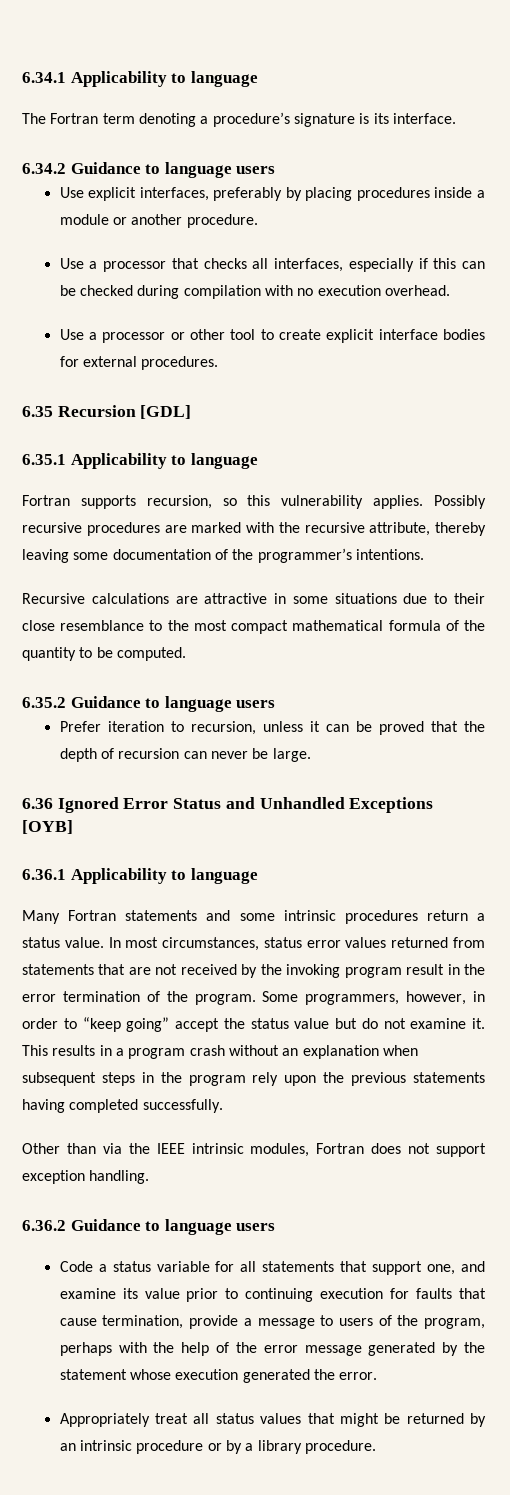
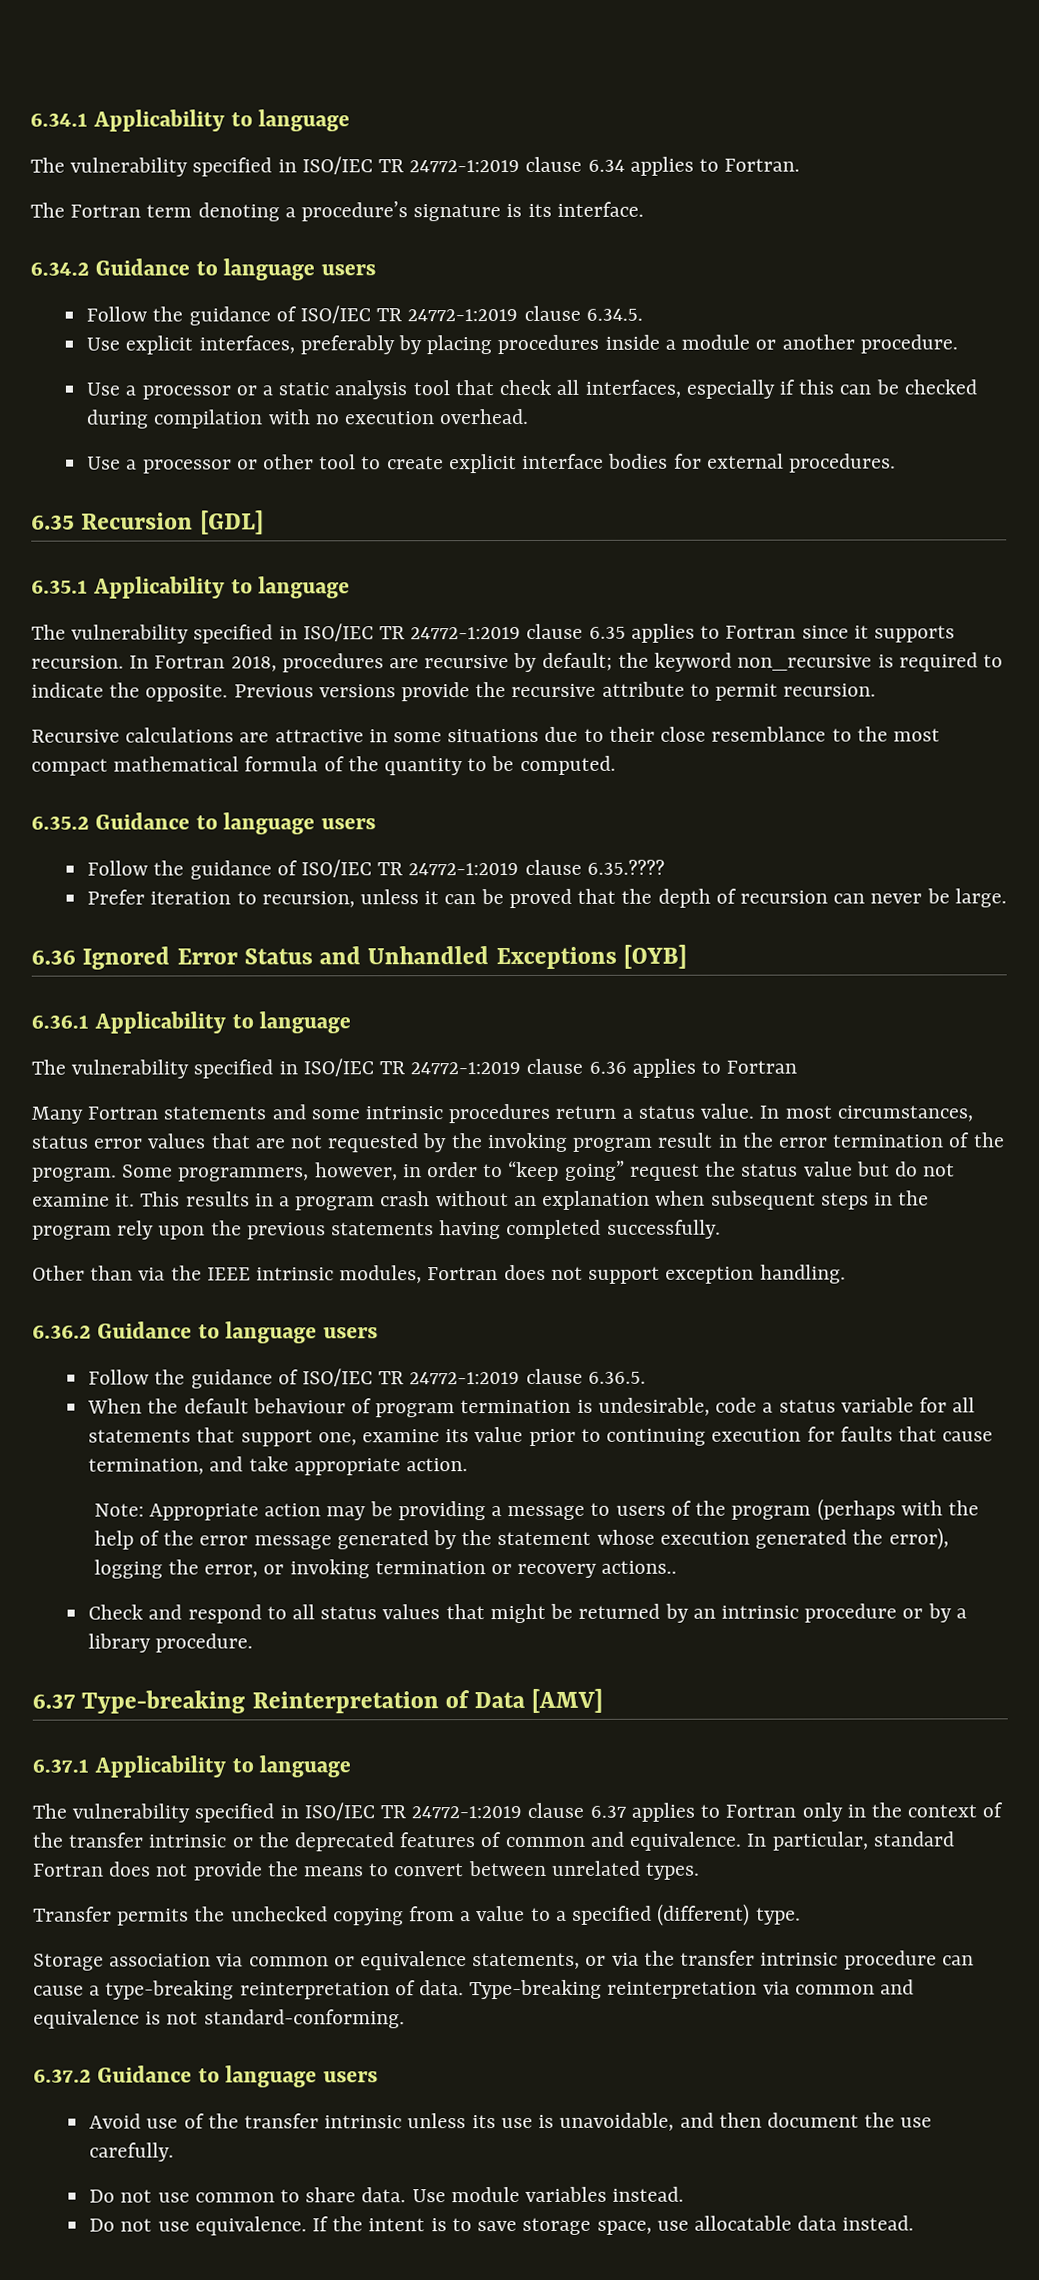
+ The vulnerability specified in ISO/IEC TR 24772-1:2019 clause 6.34 applies to Fortran.
+ Follow the guidance of ISO/IEC TR 24772-1:2019 clause 6.34.5.
- Use a processor that checks all interfaces, especially if this can be checked during compilation with no execution overhead.
+ Use a processor or a static analysis tool that check all interfaces, especially if this can be checked during compilation with no execution overhead.
- Fortran supports recursion, so this vulnerability applies. Possibly recursive procedures are marked with the recursive attribute, thereby leaving some documentation of the programmer’s intentions.
+ The vulnerability specified in ISO/IEC TR 24772-1:2019 clause 6.35 applies to Fortran since it supports recursion. In Fortran 2018, procedures are recursive by default; the keyword non_recursive is required to indicate the opposite. Previous versions provide the recursive attribute to permit recursion.
+ Follow the guidance of ISO/IEC TR 24772-1:2019 clause 6.35.????
+ The vulnerability specified in ISO/IEC TR 24772-1:2019 clause 6.36 applies to Fortran
- In most circumstances, status error values returned from statements that are not received by the invoking program result in the error termination of the program.
+ In most circumstances, status error values that are not requested by the invoking program result in the error termination of the program.
- Some programmers, however, in order to “keep going” accept the status value but do not examine it.
+ Some programmers, however, in order to “keep going” request the status value but do not examine it.
- Code a status variable for all statements that support one, and examine its value prior to continuing execution for faults that cause termination, provide a message to users of the program, perhaps with the help of the error message generated by the statement whose execution generated the error.
- Appropriately treat all status values that might be returned by an intrinsic procedure or by a library procedure.
+ Follow the guidance of ISO/IEC TR 24772-1:2019 clause 6.36.5.
+ When the default behaviour of program termination is undesirable, code a status variable for all statements that support one, examine its value prior to continuing execution for faults that cause termination, and take appropriate action.
+ Note: Appropriate action may be providing a message to users of the program (perhaps with the help of the error message generated by the statement whose execution generated the error), logging the error, or invoking termination or recovery actions..
+ Check and respond to all status values that might be returned by an intrinsic procedure or by a library procedure.
+ 6.37 Type-breaking Reinterpretation of Data [AMV]
+ 6.37.1 Applicability to language
+ The vulnerability specified in ISO/IEC TR 24772-1:2019 clause 6.37 applies to Fortran only in the context of the transfer intrinsic or the deprecated features of common and equivalence. In particular, standard Fortran does not provide the means to convert between unrelated types.
+ Transfer permits the unchecked copying from a value to a specified (different) type.
+ Storage association via common or equivalence statements, or via the transfer intrinsic procedure can cause a type-breaking reinterpretation of data. Type-breaking reinterpretation via common and equivalence is not standard-conforming.
+ 6.37.2 Guidance to language users
+ Avoid use of the transfer intrinsic unless its use is unavoidable, and then document the use carefully.
+ Do not use common to share data. Use module variables instead.
+ Do not use equivalence. If the intent is to save storage space, use allocatable data instead.

